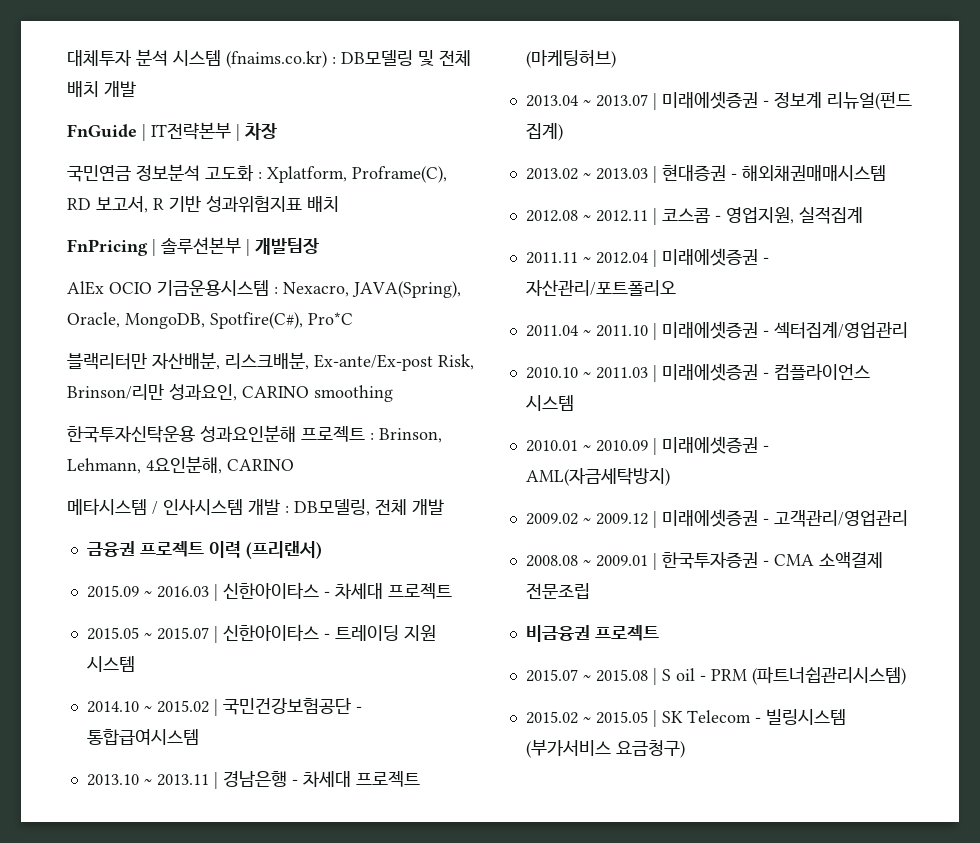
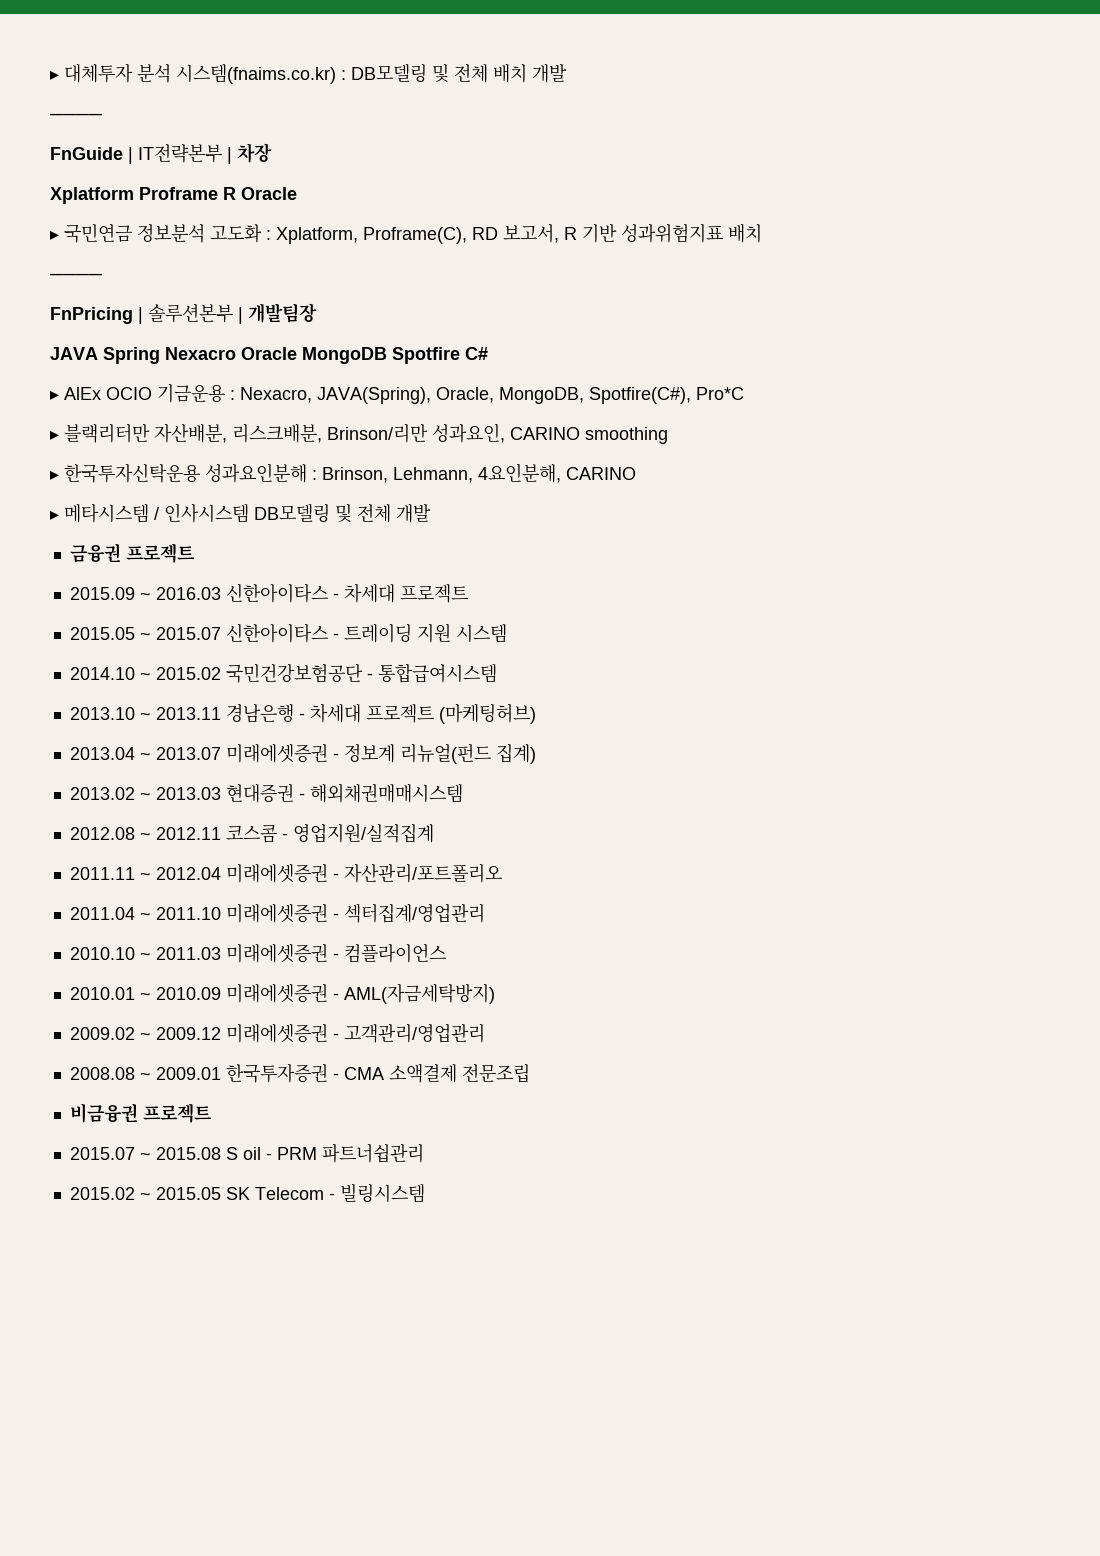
- 대체투자 분석 시스템 (fnaims.co.kr) : DB모델링 및 전체 배치 개발
+ ▸ 대체투자 분석 시스템(fnaims.co.kr) : DB모델링 및 전체 배치 개발
+ ────
- 국민연금 정보분석 고도화 : Xplatform, Proframe(C), RD 보고서, R 기반 성과위험지표 배치
+ Xplatform Proframe R Oracle
+ ▸ 국민연금 정보분석 고도화 : Xplatform, Proframe(C), RD 보고서, R 기반 성과위험지표 배치
+ ────
- AlEx OCIO 기금운용시스템 : Nexacro, JAVA(Spring), Oracle, MongoDB, Spotfire(C#), Pro*C
+ JAVA Spring Nexacro Oracle MongoDB Spotfire C#
+ ▸ AlEx OCIO 기금운용 : Nexacro, JAVA(Spring), Oracle, MongoDB, Spotfire(C#), Pro*C
- 블랙리터만 자산배분, 리스크배분, Ex-ante/Ex-post Risk, Brinson/리만 성과요인, CARINO smoothing
+ ▸ 블랙리터만 자산배분, 리스크배분, Brinson/리만 성과요인, CARINO smoothing
- 한국투자신탁운용 성과요인분해 프로젝트 : Brinson, Lehmann, 4요인분해, CARINO
+ ▸ 한국투자신탁운용 성과요인분해 : Brinson, Lehmann, 4요인분해, CARINO
- 메타시스템 / 인사시스템 개발 : DB모델링, 전체 개발
+ ▸ 메타시스템 / 인사시스템 DB모델링 및 전체 개발
- 금융권 프로젝트 이력 (프리랜서)
+ 금융권 프로젝트
- 2015.09 ~ 2016.03 | 신한아이타스 - 차세대 프로젝트
+ 2015.09 ~ 2016.03 신한아이타스 - 차세대 프로젝트
- 2015.05 ~ 2015.07 | 신한아이타스 - 트레이딩 지원 시스템
+ 2015.05 ~ 2015.07 신한아이타스 - 트레이딩 지원 시스템
- 2014.10 ~ 2015.02 | 국민건강보험공단 - 통합급여시스템
+ 2014.10 ~ 2015.02 국민건강보험공단 - 통합급여시스템
- 2013.10 ~ 2013.11 | 경남은행 - 차세대 프로젝트 (마케팅허브)
+ 2013.10 ~ 2013.11 경남은행 - 차세대 프로젝트 (마케팅허브)
- 2013.04 ~ 2013.07 | 미래에셋증권 - 정보계 리뉴얼(펀드 집계)
+ 2013.04 ~ 2013.07 미래에셋증권 - 정보계 리뉴얼(펀드 집계)
- 2013.02 ~ 2013.03 | 현대증권 - 해외채권매매시스템
+ 2013.02 ~ 2013.03 현대증권 - 해외채권매매시스템
- 2012.08 ~ 2012.11 | 코스콤 - 영업지원, 실적집계
+ 2012.08 ~ 2012.11 코스콤 - 영업지원/실적집계
- 2011.11 ~ 2012.04 | 미래에셋증권 - 자산관리/포트폴리오
+ 2011.11 ~ 2012.04 미래에셋증권 - 자산관리/포트폴리오
- 2011.04 ~ 2011.10 | 미래에셋증권 - 섹터집계/영업관리
+ 2011.04 ~ 2011.10 미래에셋증권 - 섹터집계/영업관리
- 2010.10 ~ 2011.03 | 미래에셋증권 - 컴플라이언스 시스템
+ 2010.10 ~ 2011.03 미래에셋증권 - 컴플라이언스
- 2010.01 ~ 2010.09 | 미래에셋증권 - AML(자금세탁방지)
+ 2010.01 ~ 2010.09 미래에셋증권 - AML(자금세탁방지)
- 2009.02 ~ 2009.12 | 미래에셋증권 - 고객관리/영업관리
+ 2009.02 ~ 2009.12 미래에셋증권 - 고객관리/영업관리
- 2008.08 ~ 2009.01 | 한국투자증권 - CMA 소액결제 전문조립
+ 2008.08 ~ 2009.01 한국투자증권 - CMA 소액결제 전문조립
- 2015.07 ~ 2015.08 | S oil - PRM (파트너쉽관리시스템)
+ 2015.07 ~ 2015.08 S oil - PRM 파트너쉽관리
- 2015.02 ~ 2015.05 | SK Telecom - 빌링시스템 (부가서비스 요금청구)
+ 2015.02 ~ 2015.05 SK Telecom - 빌링시스템

